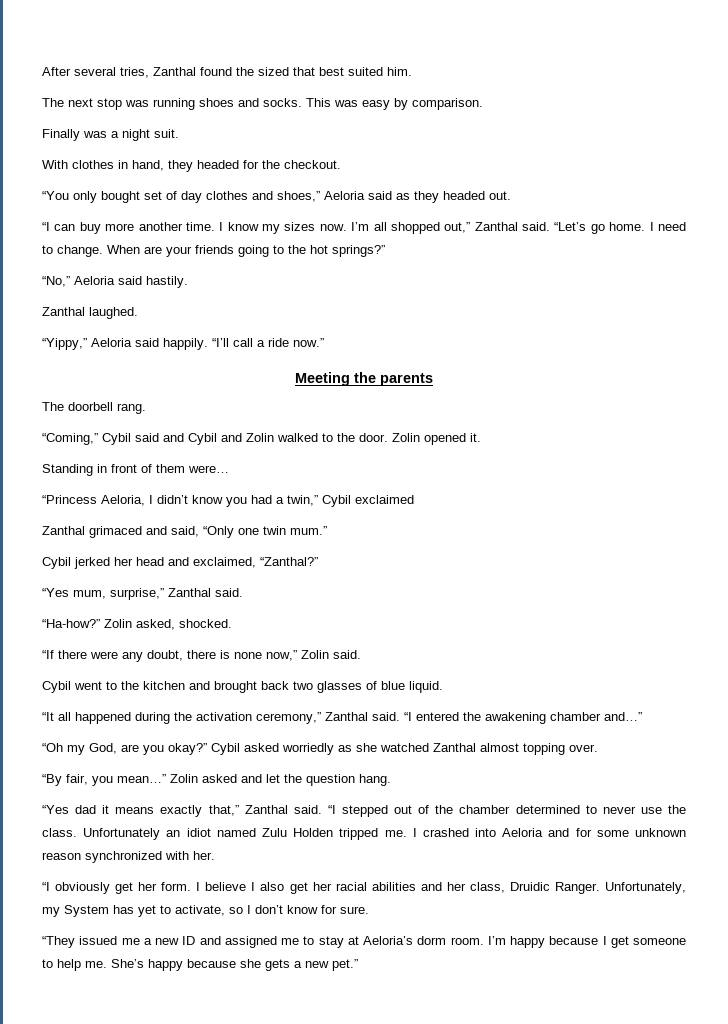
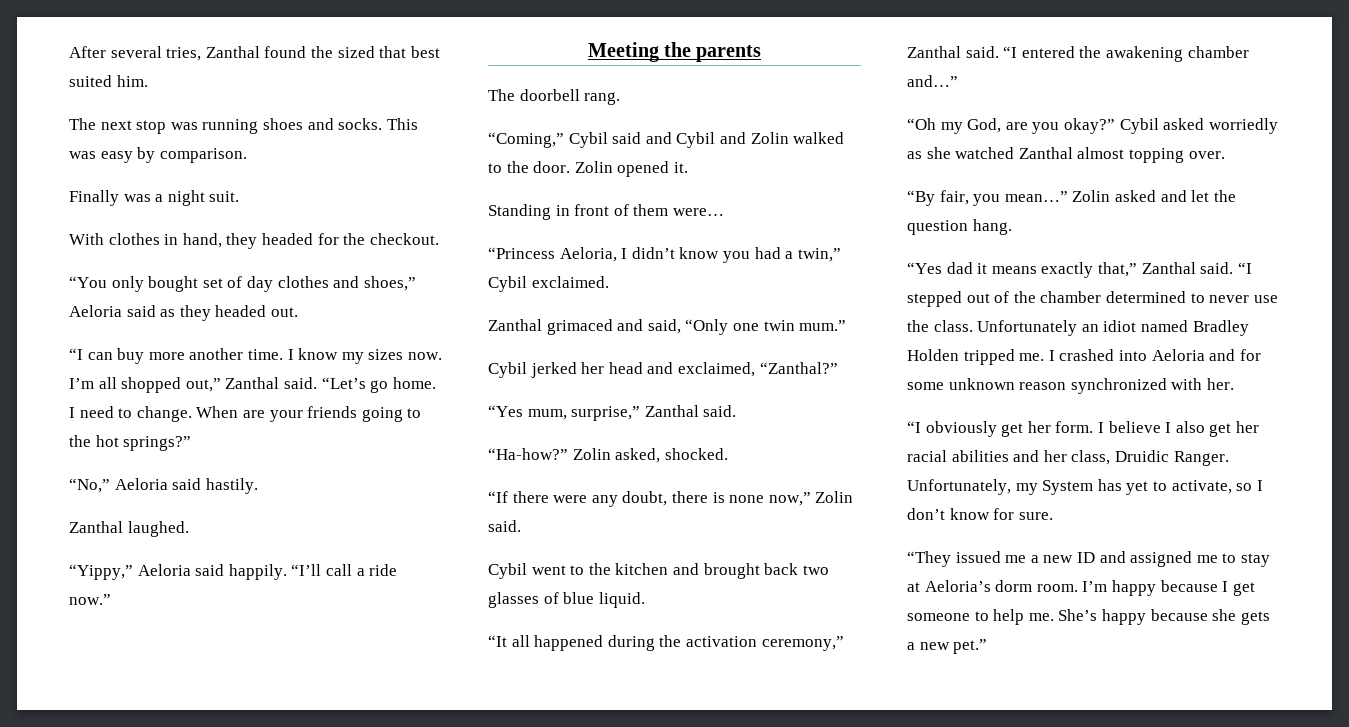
- “Princess Aeloria, I didn’t know you had a twin,” Cybil exclaimed
+ “Princess Aeloria, I didn’t know you had a twin,” Cybil exclaimed.
- Unfortunately an idiot named Zulu Holden tripped me.
+ Unfortunately an idiot named Bradley Holden tripped me.

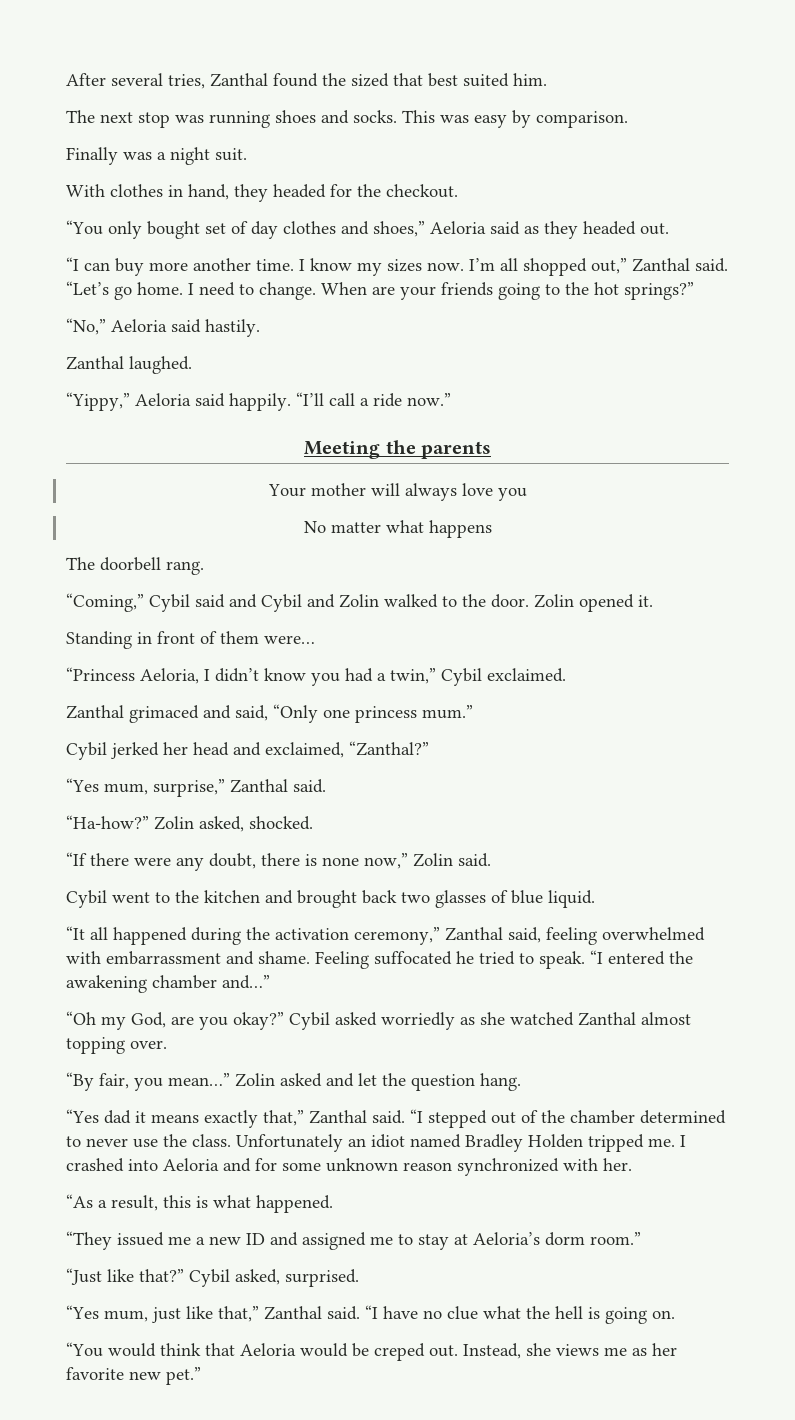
+ Your mother will always love you
+ No matter what happens
- Zanthal grimaced and said, “Only one twin mum.”
+ Zanthal grimaced and said, “Only one princess mum.”
- “It all happened during the activation ceremony,” Zanthal said.
+ “It all happened during the activation ceremony,” Zanthal said, feeling overwhelmed with embarrassment and shame. Feeling suffocated he tried to speak.
- “I obviously get her form. I believe I also get her racial abilities and her class, Druidic Ranger. Unfortunately, my System has yet to activate, so I don’t know for sure.
+ “As a result, this is what happened.
- “They issued me a new ID and assigned me to stay at Aeloria’s dorm room. I’m happy because I get someone to help me. She’s happy because she gets a new pet.”
+ “They issued me a new ID and assigned me to stay at Aeloria’s dorm room.”
+ “Just like that?” Cybil asked, surprised.
+ “Yes mum, just like that,” Zanthal said. “I have no clue what the hell is going on.
+ “You would think that Aeloria would be creped out. Instead, she views me as her favorite new pet.”

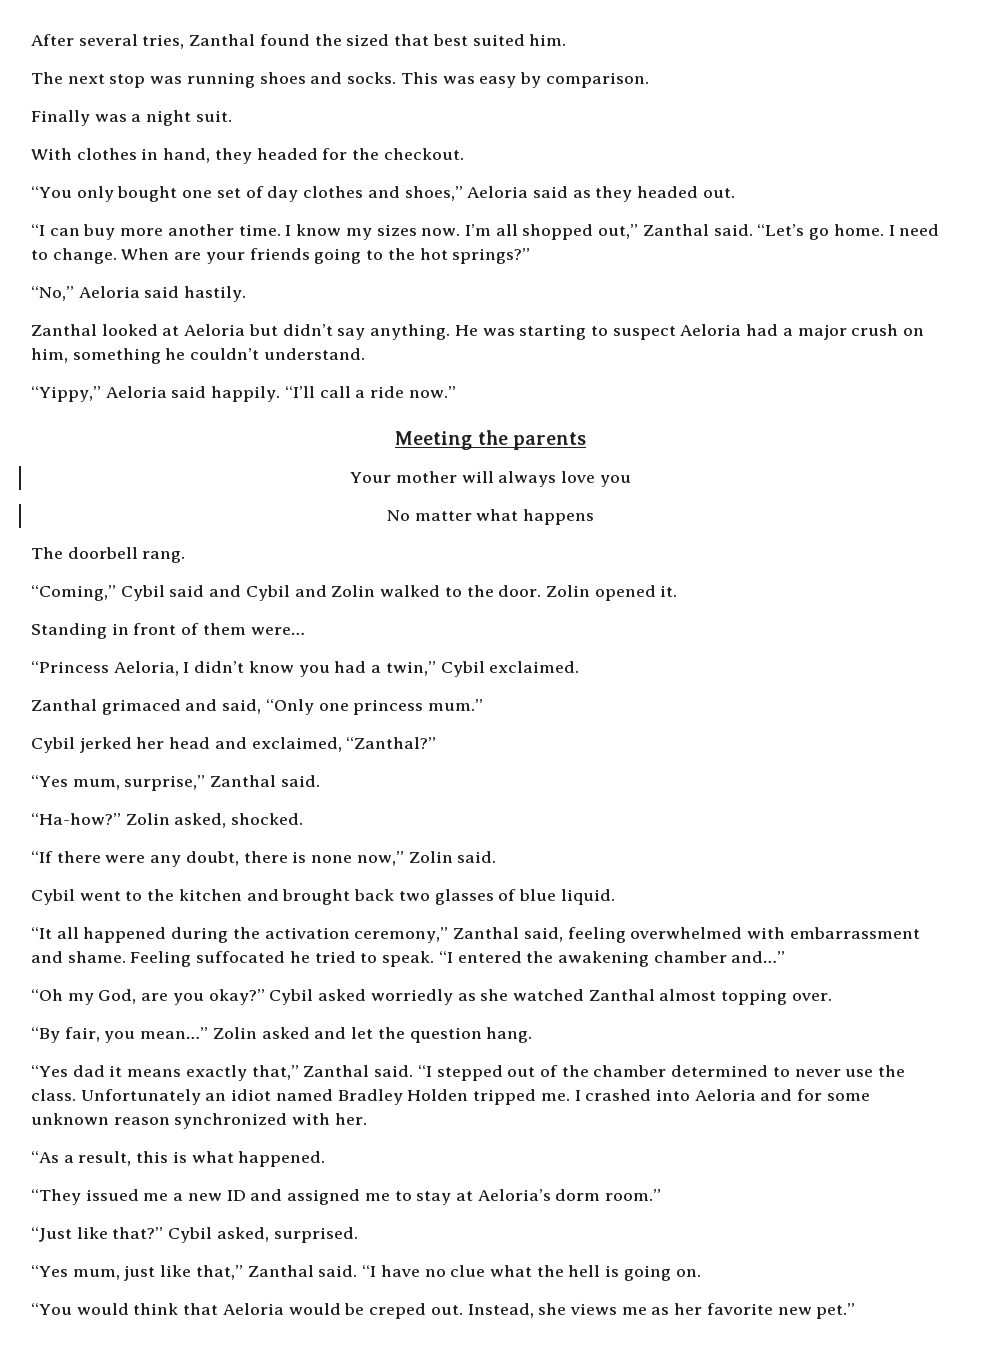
- “You only bought set of day clothes and shoes,” Aeloria said as they headed out.
+ “You only bought one set of day clothes and shoes,” Aeloria said as they headed out.
- Zanthal laughed.
+ Zanthal looked at Aeloria but didn’t say anything. He was starting to suspect Aeloria had a major crush on him, something he couldn’t understand.

